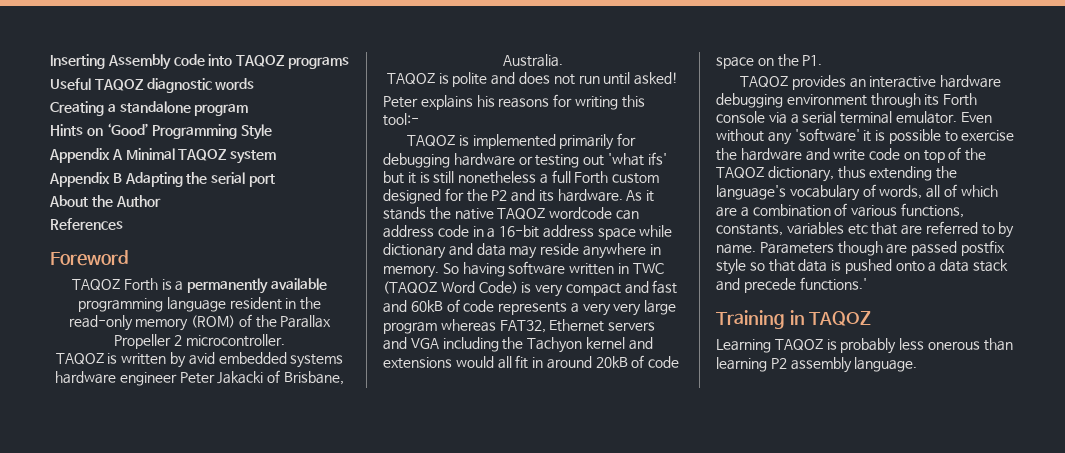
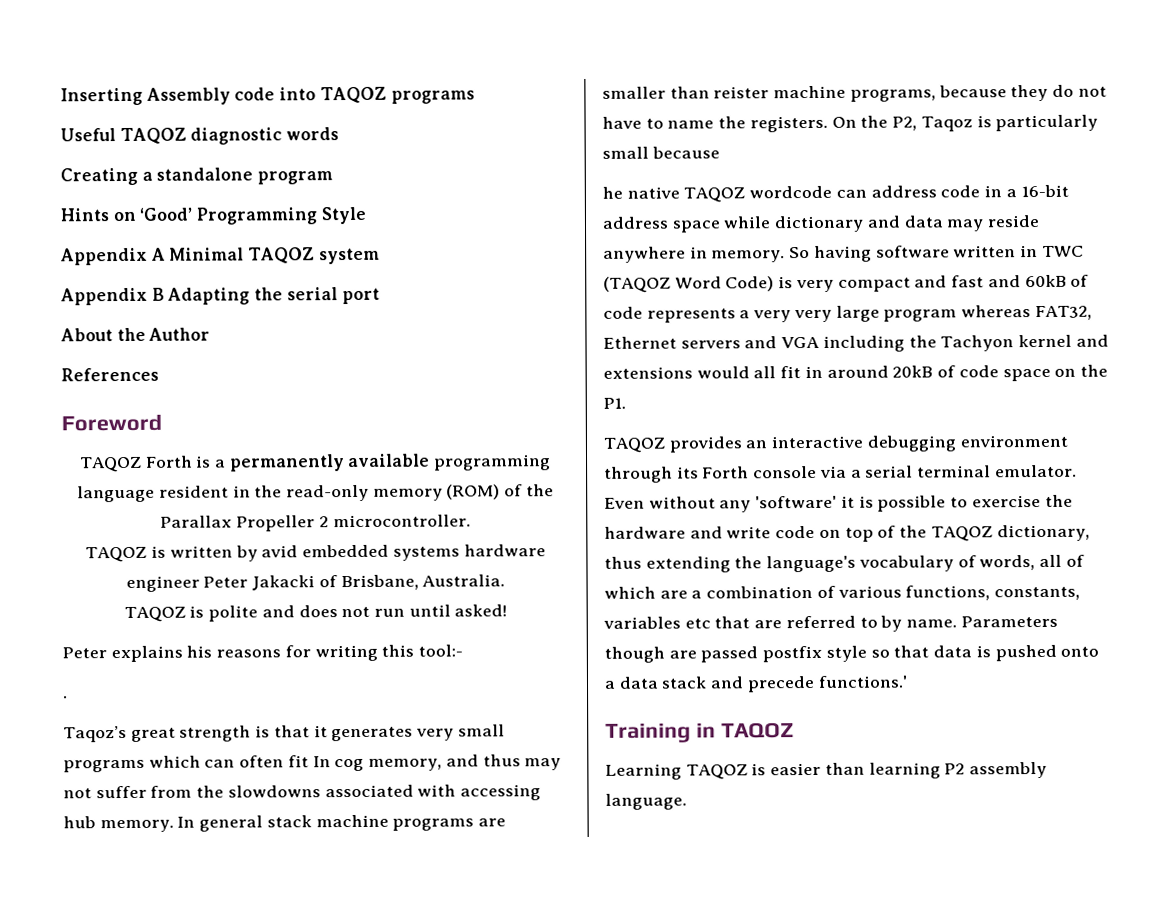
- TAQOZ is implemented primarily for debugging hardware or testing out 'what ifs' but it is still nonetheless a full Forth custom designed for the P2 and its hardware. As it stands the native TAQOZ wordcode can address code in a 16-bit address space while dictionary and data may reside anywhere in memory.
+ .
+ Taqoz’s great strength is that it generates very small programs which can often fit In cog memory, and thus may not suffer from the slowdowns associated with accessing hub memory. In general stack machine programs are smaller than reister machine programs, because they do not have to name the registers. On the P2, Taqoz is particularly small because
+ he native TAQOZ wordcode can address code in a 16-bit address space while dictionary and data may reside anywhere in memory.
- TAQOZ provides an interactive hardware debugging environment through its Forth console via a serial terminal emulator.
+ TAQOZ provides an interactive debugging environment through its Forth console via a serial terminal emulator.
- Learning TAQOZ is probably less onerous than learning P2 assembly language.
+ Learning TAQOZ is easier than learning P2 assembly language.

